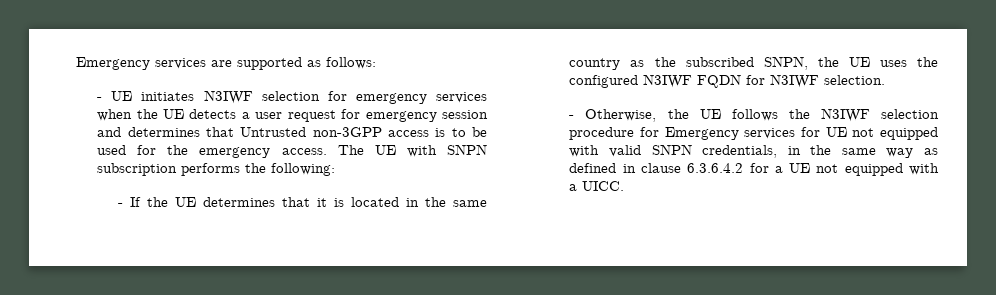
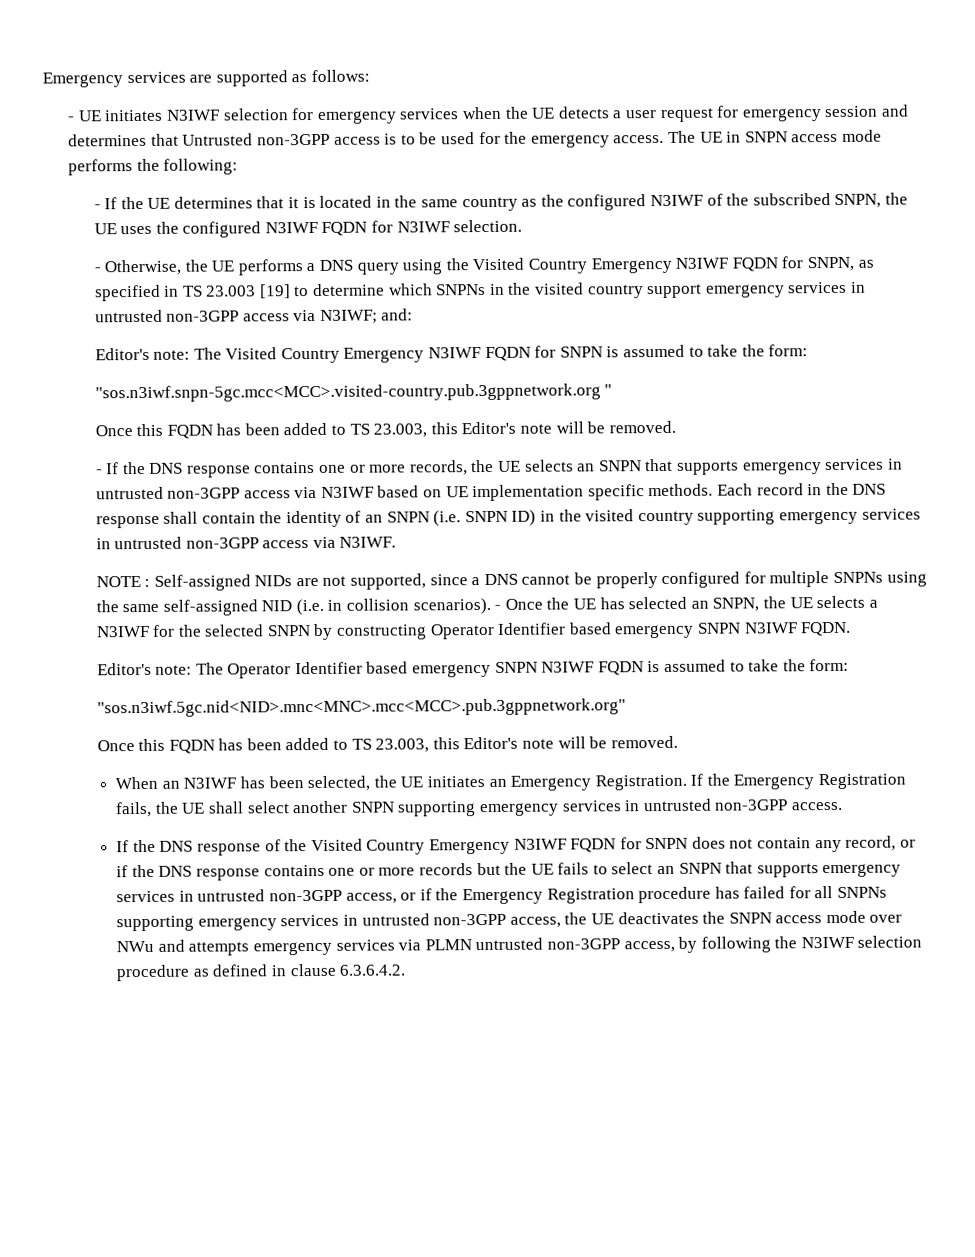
- The UE with SNPN subscription performs the following:
+ The UE in SNPN access mode performs the following:
- - If the UE determines that it is located in the same country as the subscribed SNPN, the UE uses the configured N3IWF FQDN for N3IWF selection.
+ - If the UE determines that it is located in the same country as the configured N3IWF of the subscribed SNPN, the UE uses the configured N3IWF FQDN for N3IWF selection.
- - Otherwise, the UE follows the N3IWF selection procedure for Emergency services for UE not equipped with valid SNPN credentials, in the same way as defined in clause 6.3.6.4.2 for a UE not equipped with a UICC.
+ - Otherwise, the UE performs a DNS query using the Visited Country Emergency N3IWF FQDN for SNPN, as specified in TS 23.003 [19] to determine which SNPNs in the visited country support emergency services in untrusted non-3GPP access via N3IWF; and:
+ Editor's note: The Visited Country Emergency N3IWF FQDN for SNPN is assumed to take the form:
+ "sos.n3iwf.snpn-5gc.mcc<MCC>.visited-country.pub.3gppnetwork.org "
+ Once this FQDN has been added to TS 23.003, this Editor's note will be removed.
+ - If the DNS response contains one or more records, the UE selects an SNPN that supports emergency services in untrusted non-3GPP access via N3IWF based on UE implementation specific methods. Each record in the DNS response shall contain the identity of an SNPN (i.e. SNPN ID) in the visited country supporting emergency services in untrusted non-3GPP access via N3IWF.
+ NOTE : Self-assigned NIDs are not supported, since a DNS cannot be properly configured for multiple SNPNs using the same self-assigned NID (i.e. in collision scenarios). - Once the UE has selected an SNPN, the UE selects a N3IWF for the selected SNPN by constructing Operator Identifier based emergency SNPN N3IWF FQDN.
+ Editor's note: The Operator Identifier based emergency SNPN N3IWF FQDN is assumed to take the form:
+ "sos.n3iwf.5gc.nid<NID>.mnc<MNC>.mcc<MCC>.pub.3gppnetwork.org"
+ Once this FQDN has been added to TS 23.003, this Editor's note will be removed.
+ When an N3IWF has been selected, the UE initiates an Emergency Registration. If the Emergency Registration fails, the UE shall select another SNPN supporting emergency services in untrusted non-3GPP access.
+ If the DNS response of the Visited Country Emergency N3IWF FQDN for SNPN does not contain any record, or if the DNS response contains one or more records but the UE fails to select an SNPN that supports emergency services in untrusted non-3GPP access, or if the Emergency Registration procedure has failed for all SNPNs supporting emergency services in untrusted non-3GPP access, the UE deactivates the SNPN access mode over NWu and attempts emergency services via PLMN untrusted non-3GPP access, by following the N3IWF selection procedure as defined in clause 6.3.6.4.2.

